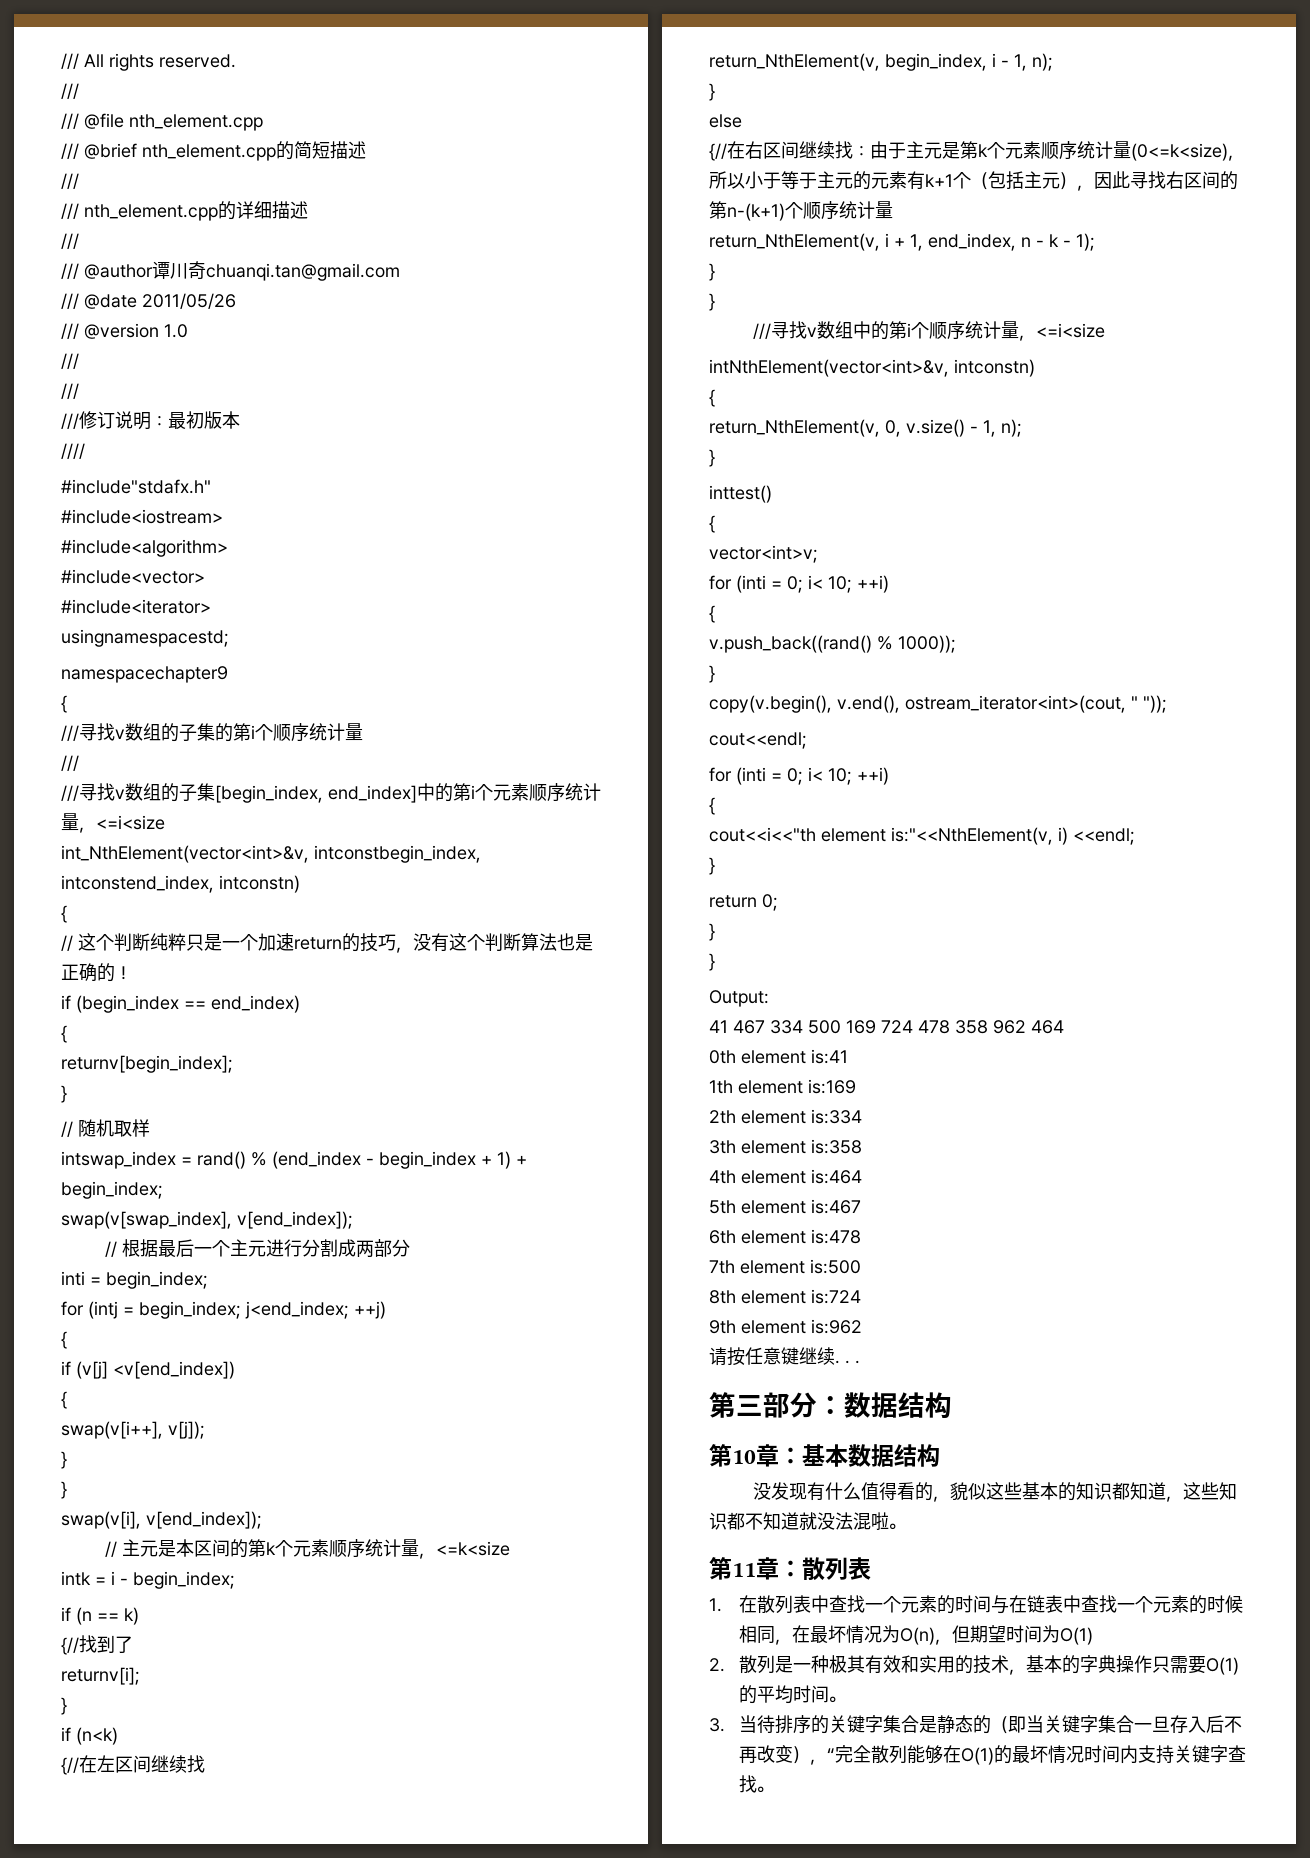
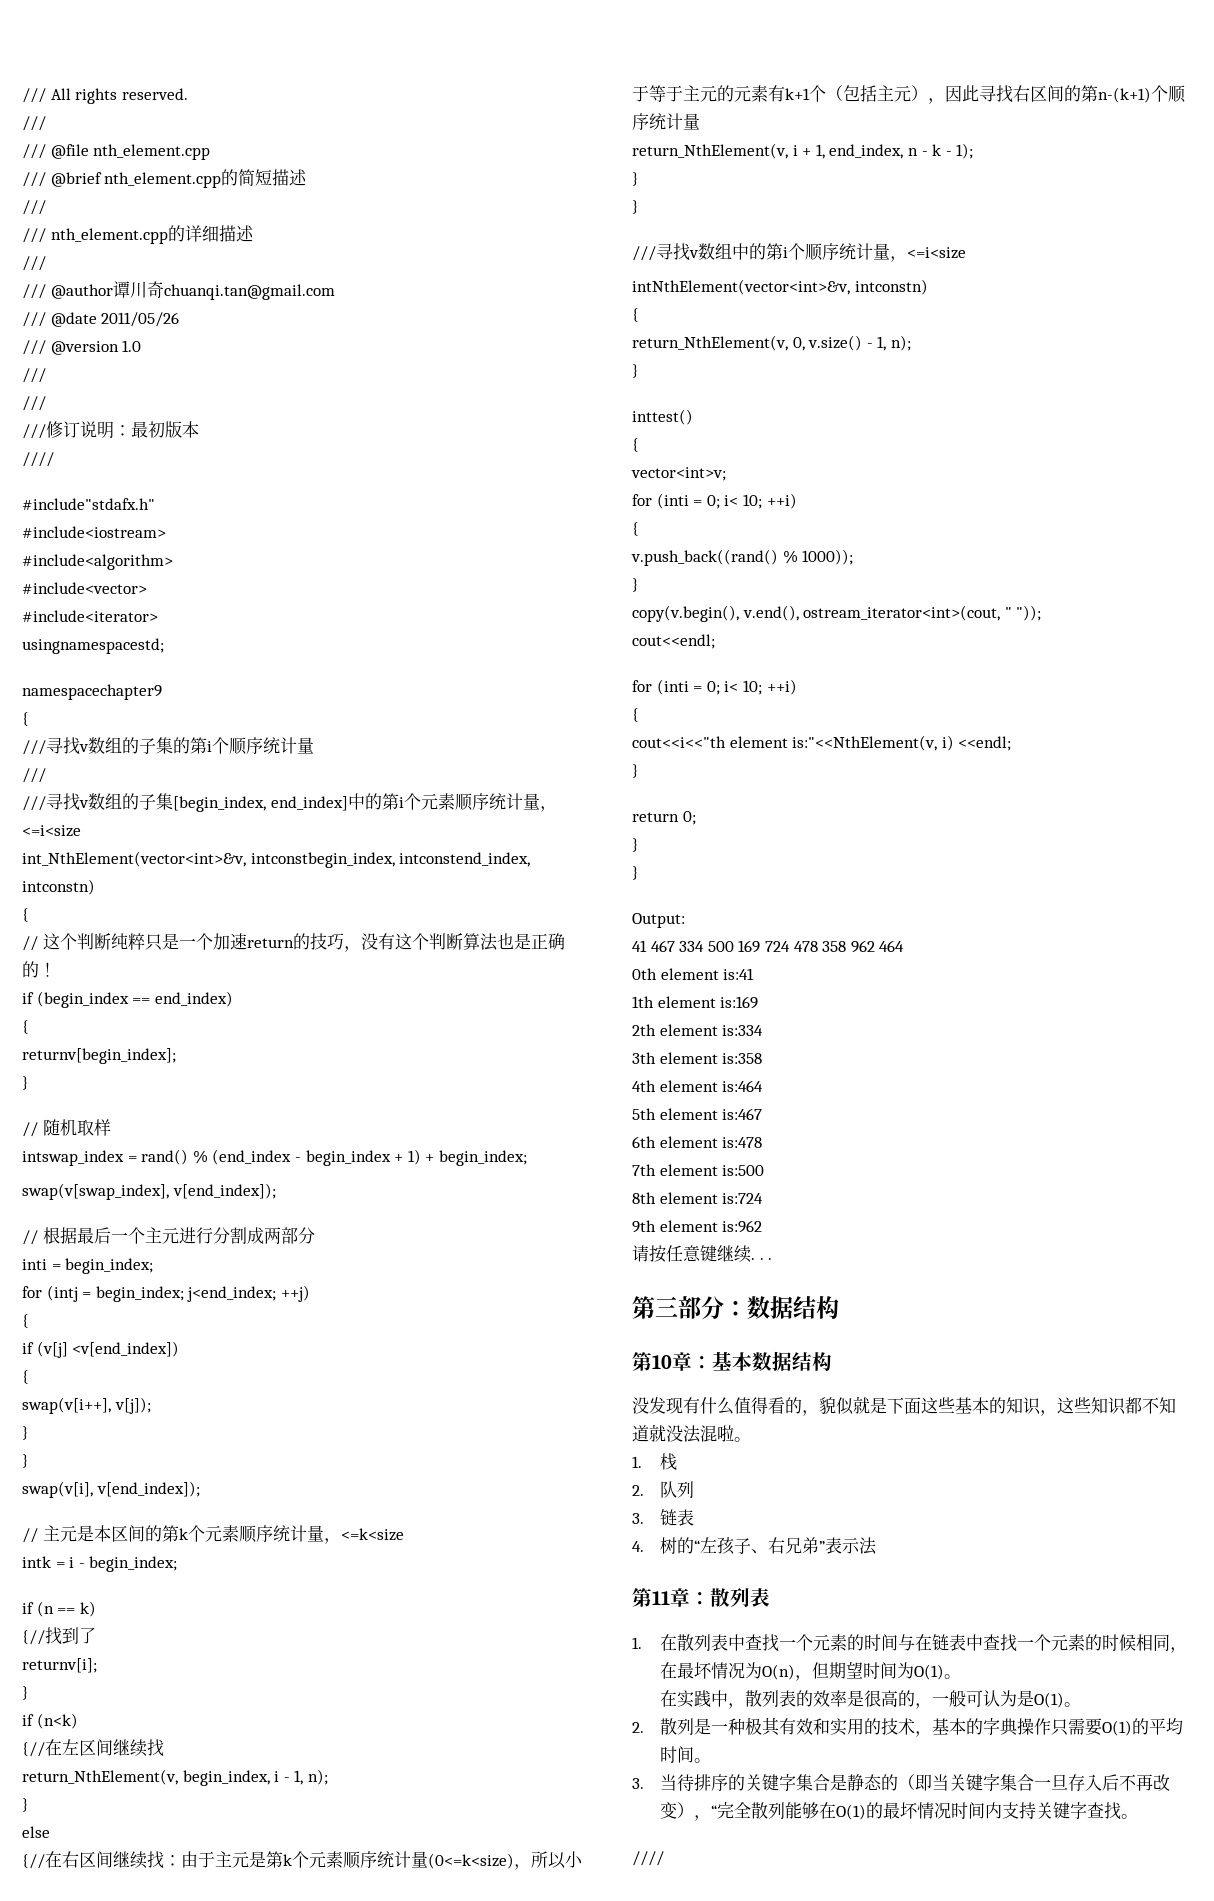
- 没发现有什么值得看的，貌似这些基本的知识都知道，这些知识都不知道就没法混啦。
+ 没发现有什么值得看的，貌似就是下面这些基本的知识，这些知识都不知道就没法混啦。
+ 1.栈
+ 2.队列
+ 3.链表
+ 4.树的“左孩子、右兄弟”表示法
- 1.在散列表中查找一个元素的时间与在链表中查找一个元素的时候相同，在最坏情况为O(n)，但期望时间为O(1)
+ 1.在散列表中查找一个元素的时间与在链表中查找一个元素的时候相同，在最坏情况为O(n)，但期望时间为O(1)。
+ 在实践中，散列表的效率是很高的，一般可认为是O(1)。
  3.当待排序的关键字集合是静态的（即当关键字集合一旦存入后不再改变），“完全散列能够在O(1)的最坏情况时间内支持关键字查找。
+ ////

